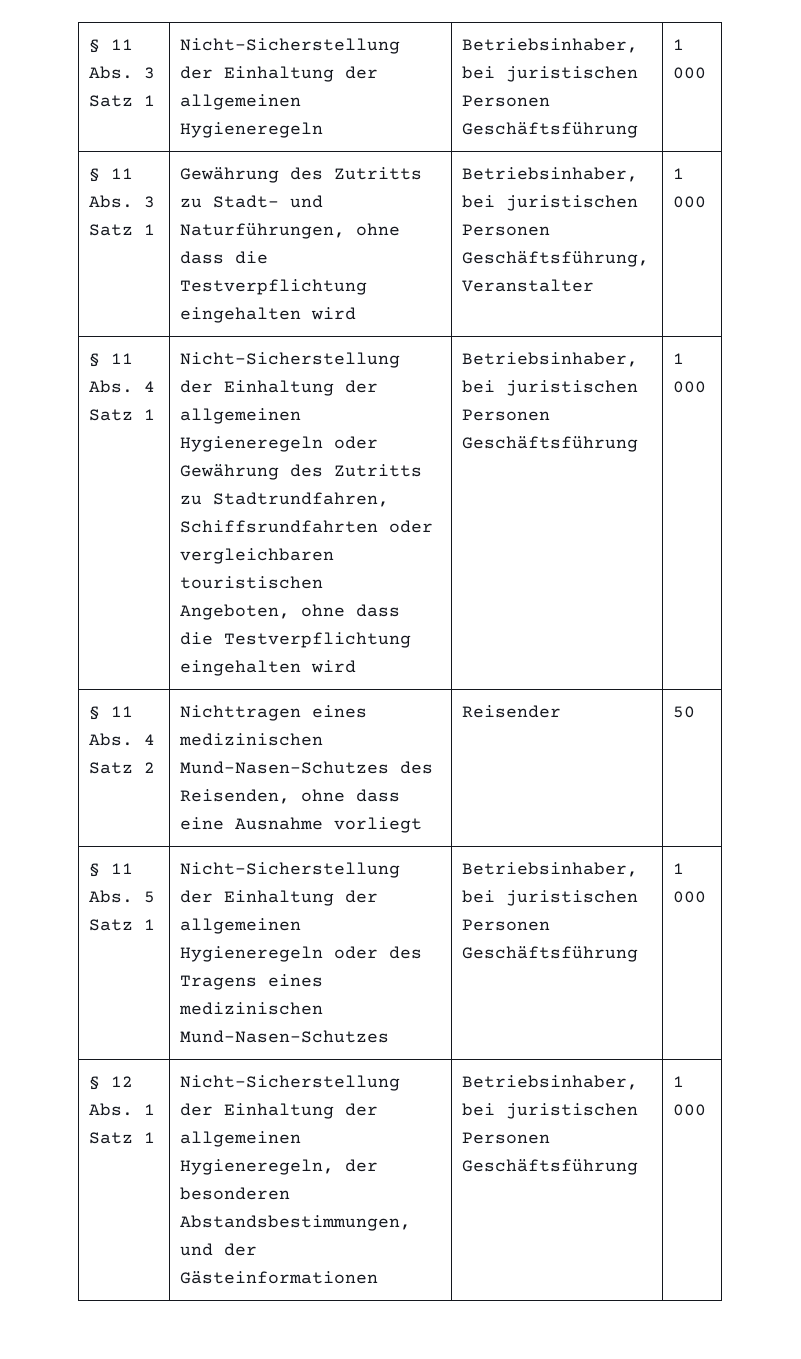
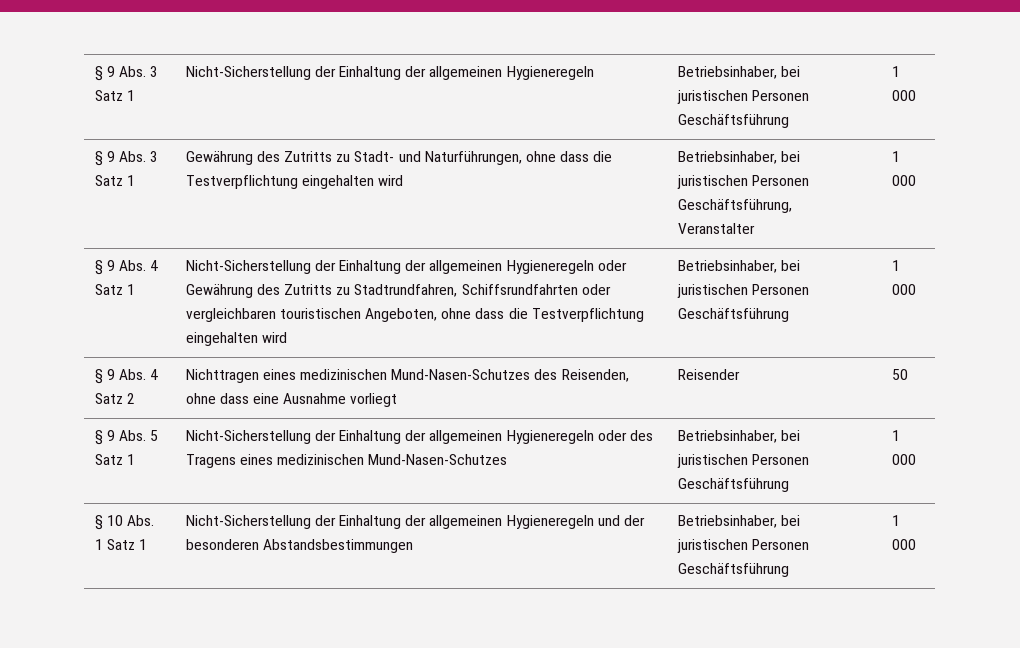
- § 11 Abs. 3 Satz 1 | Nicht-Sicherstellung der Einhaltung der allgemeinen Hygieneregeln | Betriebsinhaber, bei juristischen Personen Geschäftsführung | 1 000
+ § 9 Abs. 3 Satz 1 | Nicht-Sicherstellung der Einhaltung der allgemeinen Hygieneregeln | Betriebsinhaber, bei juristischen Personen Geschäftsführung | 1 000
- § 11 Abs. 3 Satz 1 | Gewährung des Zutritts zu Stadt- und Naturführungen, ohne dass die Testverpflichtung eingehalten wird | Betriebsinhaber, bei juristischen Personen Geschäftsführung, Veranstalter | 1 000
+ § 9 Abs. 3 Satz 1 | Gewährung des Zutritts zu Stadt- und Naturführungen, ohne dass die Testverpflichtung eingehalten wird | Betriebsinhaber, bei juristischen Personen Geschäftsführung, Veranstalter | 1 000
- § 11 Abs. 4 Satz 1 | Nicht-Sicherstellung der Einhaltung der allgemeinen Hygieneregeln oder Gewährung des Zutritts zu Stadtrundfahren, Schiffsrundfahrten oder vergleichbaren touristischen Angeboten, ohne dass die Testverpflichtung eingehalten wird | Betriebsinhaber, bei juristischen Personen Geschäftsführung | 1 000
+ § 9 Abs. 4 Satz 1 | Nicht-Sicherstellung der Einhaltung der allgemeinen Hygieneregeln oder Gewährung des Zutritts zu Stadtrundfahren, Schiffsrundfahrten oder vergleichbaren touristischen Angeboten, ohne dass die Testverpflichtung eingehalten wird | Betriebsinhaber, bei juristischen Personen Geschäftsführung | 1 000
- § 11 Abs. 4 Satz 2 | Nichttragen eines medizinischen Mund-Nasen-Schutzes des Reisenden, ohne dass eine Ausnahme vorliegt | Reisender | 50
+ § 9 Abs. 4 Satz 2 | Nichttragen eines medizinischen Mund-Nasen-Schutzes des Reisenden, ohne dass eine Ausnahme vorliegt | Reisender | 50
- § 11 Abs. 5 Satz 1 | Nicht-Sicherstellung der Einhaltung der allgemeinen Hygieneregeln oder des Tragens eines medizinischen Mund-Nasen-Schutzes | Betriebsinhaber, bei juristischen Personen Geschäftsführung | 1 000
+ § 9 Abs. 5 Satz 1 | Nicht-Sicherstellung der Einhaltung der allgemeinen Hygieneregeln oder des Tragens eines medizinischen Mund-Nasen-Schutzes | Betriebsinhaber, bei juristischen Personen Geschäftsführung | 1 000
- § 12 Abs. 1 Satz 1 | Nicht-Sicherstellung der Einhaltung der allgemeinen Hygieneregeln, der besonderen Abstandsbestimmungen, und der Gästeinformationen | Betriebsinhaber, bei juristischen Personen Geschäftsführung | 1 000
+ § 10 Abs. 1 Satz 1 | Nicht-Sicherstellung der Einhaltung der allgemeinen Hygieneregeln und der besonderen Abstandsbestimmungen | Betriebsinhaber, bei juristischen Personen Geschäftsführung | 1 000

